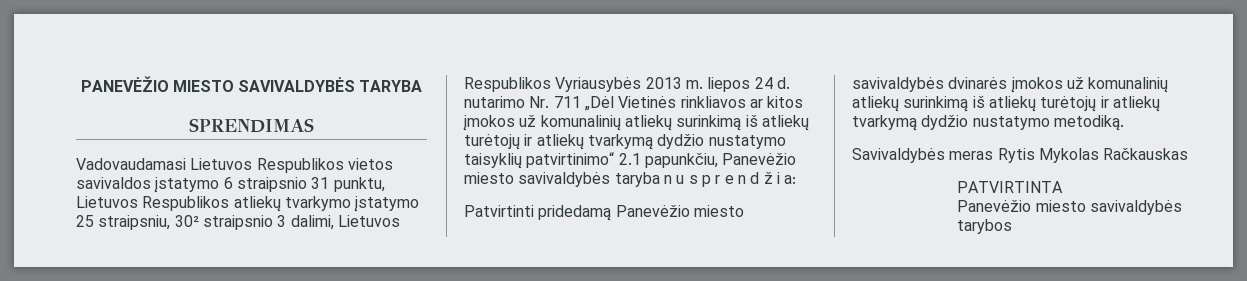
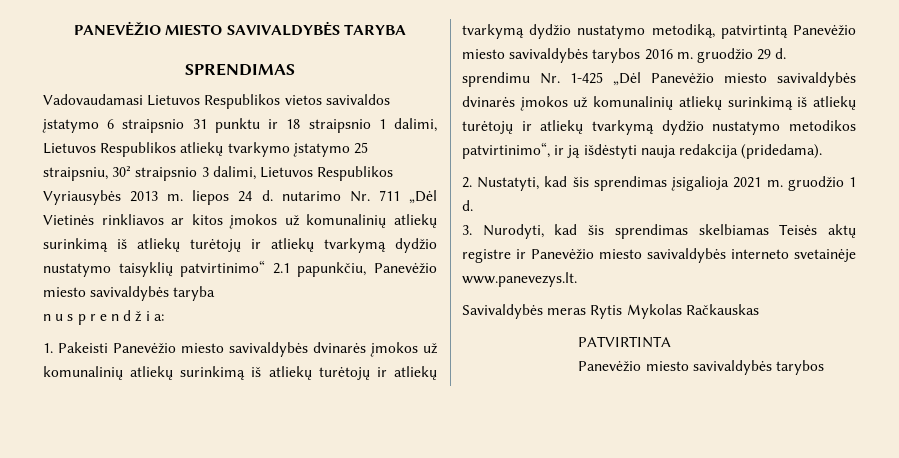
- Vadovaudamasi Lietuvos Respublikos vietos savivaldos įstatymo 6 straipsnio 31 punktu, Lietuvos Respublikos atliekų tvarkymo įstatymo 25 straipsniu, 30² straipsnio 3 dalimi, Lietuvos Respublikos Vyriausybės 2013 m. liepos 24 d. nutarimo Nr. 711 „Dėl Vietinės rinkliavos ar kitos įmokos už komunalinių atliekų surinkimą iš atliekų turėtojų ir atliekų tvarkymą dydžio nustatymo taisyklių patvirtinimo“ 2.1 papunkčiu, Panevėžio miesto savivaldybės taryba n u s p r e n d ž i a:
+ Vadovaudamasi Lietuvos Respublikos vietos savivaldos įstatymo 6 straipsnio 31 punktu ir 18 straipsnio 1 dalimi, Lietuvos Respublikos atliekų tvarkymo įstatymo 25 straipsniu, 30² straipsnio 3 dalimi, Lietuvos Respublikos Vyriausybės 2013 m. liepos 24 d. nutarimo Nr. 711 „Dėl Vietinės rinkliavos ar kitos įmokos už komunalinių atliekų surinkimą iš atliekų turėtojų ir atliekų tvarkymą dydžio nustatymo taisyklių patvirtinimo“ 2.1 papunkčiu, Panevėžio miesto savivaldybės taryba
+ n u s p r e n d ž i a:
- Patvirtinti pridedamą Panevėžio miesto savivaldybės dvinarės įmokos už komunalinių atliekų surinkimą iš atliekų turėtojų ir atliekų tvarkymą dydžio nustatymo metodiką.
+ 1. Pakeisti Panevėžio miesto savivaldybės dvinarės įmokos už komunalinių atliekų surinkimą iš atliekų turėtojų ir atliekų tvarkymą dydžio nustatymo metodiką, patvirtintą Panevėžio miesto savivaldybės tarybos 2016 m. gruodžio 29 d. sprendimu Nr. 1-425 „Dėl Panevėžio miesto savivaldybės dvinarės įmokos už komunalinių atliekų surinkimą iš atliekų turėtojų ir atliekų tvarkymą dydžio nustatymo metodikos patvirtinimo“, ir ją išdėstyti nauja redakcija (pridedama).
+ 2. Nustatyti, kad šis sprendimas įsigalioja 2021 m. gruodžio 1 d.
+ 3. Nurodyti, kad šis sprendimas skelbiamas Teisės aktų registre ir Panevėžio miesto savivaldybės interneto svetainėje www.panevezys.lt.

